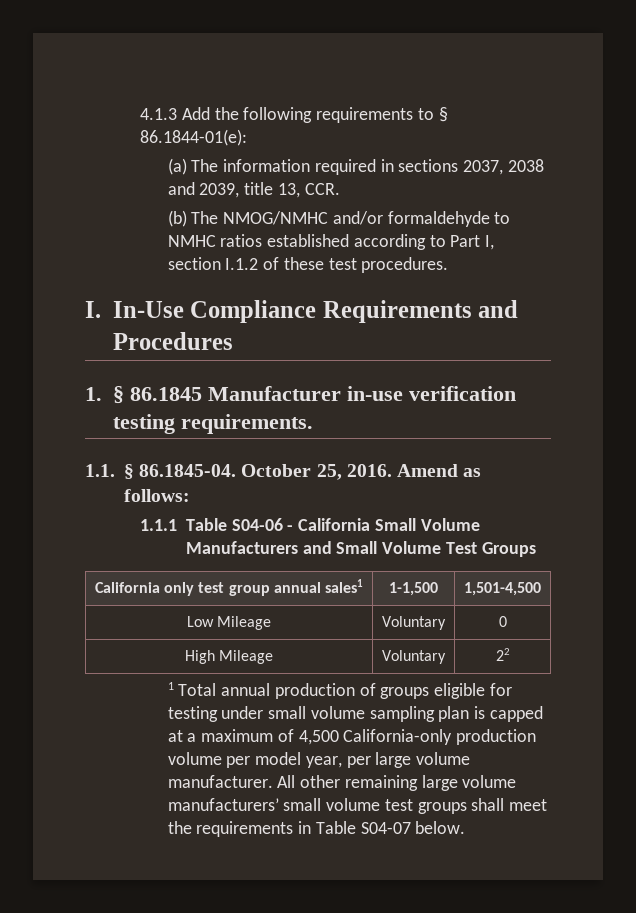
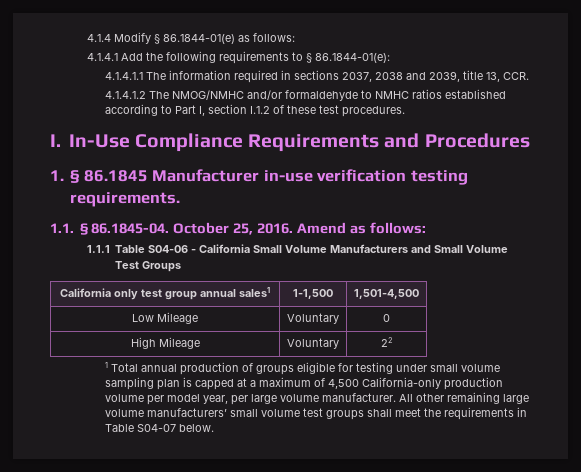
- 4.1.3 Add the following requirements to § 86.1844-01(e):
+ 4.1.4 Modify § 86.1844-01(e) as follows:
+ 4.1.4.1 Add the following requirements to § 86.1844-01(e):
- (a) The information required in sections 2037, 2038 and 2039, title 13, CCR.
+ 4.1.4.1.1 The information required in sections 2037, 2038 and 2039, title 13, CCR.
- (b) The NMOG/NMHC and/or formaldehyde to NMHC ratios established according to Part I, section I.1.2 of these test procedures.
+ 4.1.4.1.2 The NMOG/NMHC and/or formaldehyde to NMHC ratios established according to Part I, section I.1.2 of these test procedures.

